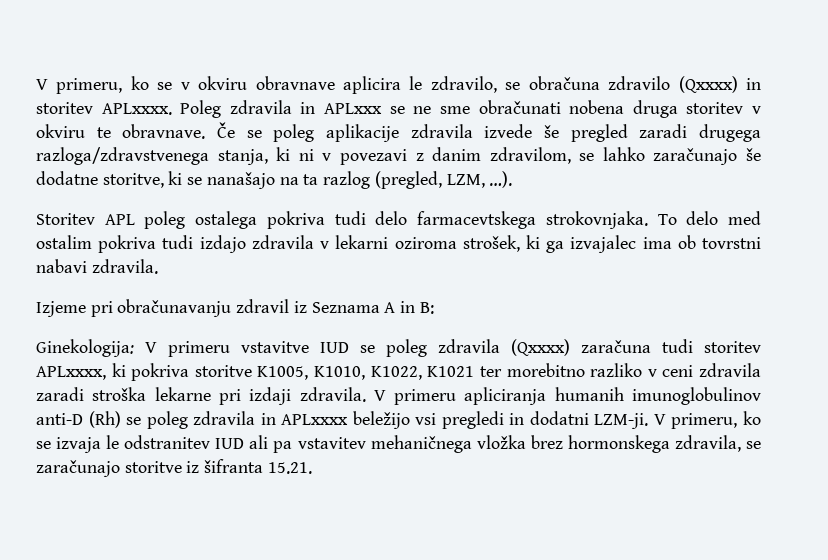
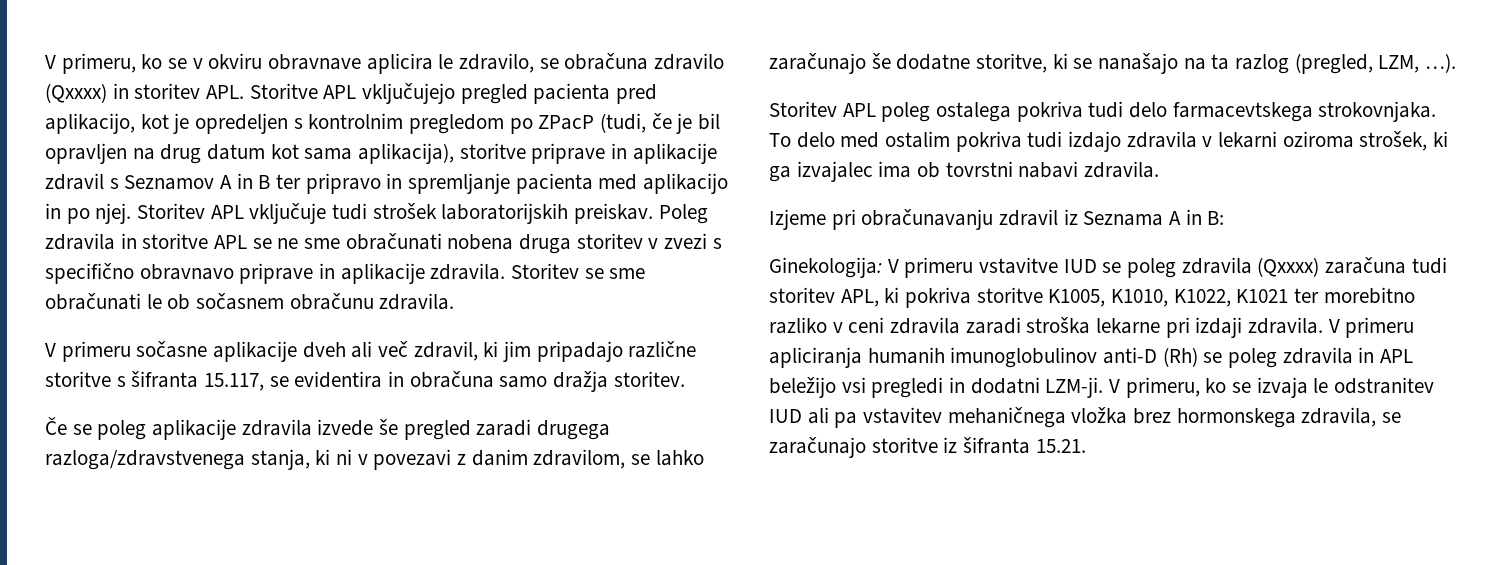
- V primeru, ko se v okviru obravnave aplicira le zdravilo, se obračuna zdravilo (Qxxxx) in storitev APLxxxx.
+ V primeru, ko se v okviru obravnave aplicira le zdravilo, se obračuna zdravilo (Qxxxx) in storitev APL. Storitve APL vključujejo pregled pacienta pred aplikacijo, kot je opredeljen s kontrolnim pregledom po ZPacP (tudi, če je bil opravljen na drug datum kot sama aplikacija), storitve priprave in aplikacije zdravil s Seznamov A in B ter pripravo in spremljanje pacienta med aplikacijo in po njej. Storitev APL vključuje tudi strošek laboratorijskih preiskav.
- Poleg zdravila in APLxxx se ne sme obračunati nobena druga storitev v okviru te obravnave. Če se poleg aplikacije zdravila izvede še pregled zaradi drugega razloga/zdravstvenega stanja, ki ni v povezavi z danim zdravilom, se lahko zaračunajo še dodatne storitve, ki se nanašajo na ta razlog (pregled, LZM, …).
+ Poleg zdravila in storitve APL se ne sme obračunati nobena druga storitev v zvezi s specifično obravnavo priprave in aplikacije zdravila. Storitev se sme obračunati le ob sočasnem obračunu zdravila.
+ V primeru sočasne aplikacije dveh ali več zdravil, ki jim pripadajo različne storitve s šifranta 15.117, se evidentira in obračuna samo dražja storitev.
+ Če se poleg aplikacije zdravila izvede še pregled zaradi drugega razloga/zdravstvenega stanja, ki ni v povezavi z danim zdravilom, se lahko zaračunajo še dodatne storitve, ki se nanašajo na ta razlog (pregled, LZM, …).
- Ginekologija: V primeru vstavitve IUD se poleg zdravila (Qxxxx) zaračuna tudi storitev APLxxxx, ki pokriva storitve K1005, K1010, K1022, K1021 ter morebitno razliko v ceni zdravila zaradi stroška lekarne pri izdaji zdravila.
+ Ginekologija: V primeru vstavitve IUD se poleg zdravila (Qxxxx) zaračuna tudi storitev APL, ki pokriva storitve K1005, K1010, K1022, K1021 ter morebitno razliko v ceni zdravila zaradi stroška lekarne pri izdaji zdravila.
- V primeru apliciranja humanih imunoglobulinov anti-D (Rh) se poleg zdravila in APLxxxx beležijo vsi pregledi in dodatni LZM-ji.
+ V primeru apliciranja humanih imunoglobulinov anti-D (Rh) se poleg zdravila in APL beležijo vsi pregledi in dodatni LZM-ji.

